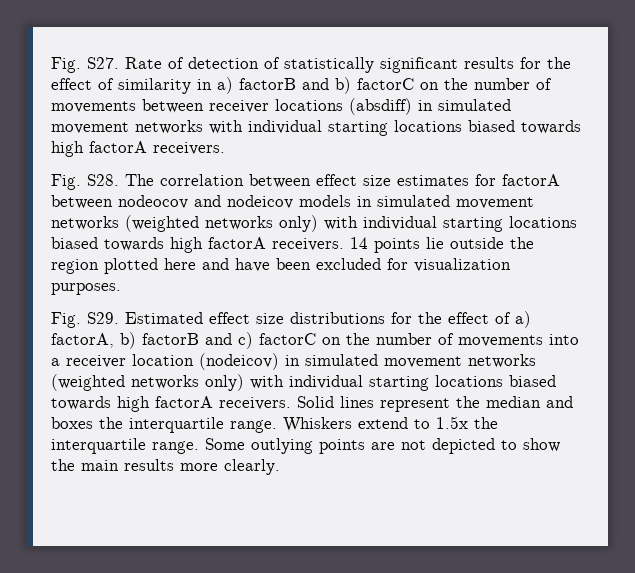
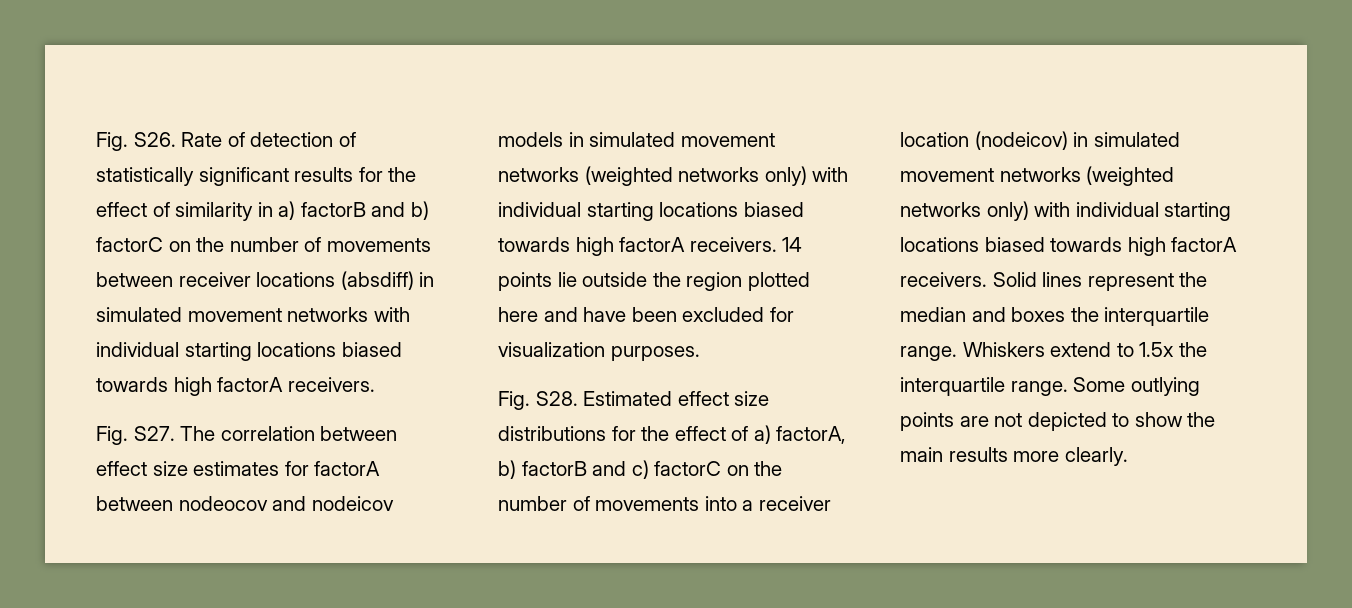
- Fig. S27. Rate of detection of statistically significant results for the effect of similarity in a) factorB and b) factorC on the number of movements between receiver locations (absdiff) in simulated movement networks with individual starting locations biased towards high factorA receivers.
+ Fig. S26. Rate of detection of statistically significant results for the effect of similarity in a) factorB and b) factorC on the number of movements between receiver locations (absdiff) in simulated movement networks with individual starting locations biased towards high factorA receivers.
- Fig. S28. The correlation between effect size estimates for factorA between nodeocov and nodeicov models in simulated movement networks (weighted networks only) with individual starting locations biased towards high factorA receivers.
+ Fig. S27. The correlation between effect size estimates for factorA between nodeocov and nodeicov models in simulated movement networks (weighted networks only) with individual starting locations biased towards high factorA receivers.
- Fig. S29. Estimated effect size distributions for the effect of a) factorA, b) factorB and c) factorC on the number of movements into a receiver location (nodeicov) in simulated movement networks (weighted networks only) with individual starting locations biased towards high factorA receivers.
+ Fig. S28. Estimated effect size distributions for the effect of a) factorA, b) factorB and c) factorC on the number of movements into a receiver location (nodeicov) in simulated movement networks (weighted networks only) with individual starting locations biased towards high factorA receivers.

